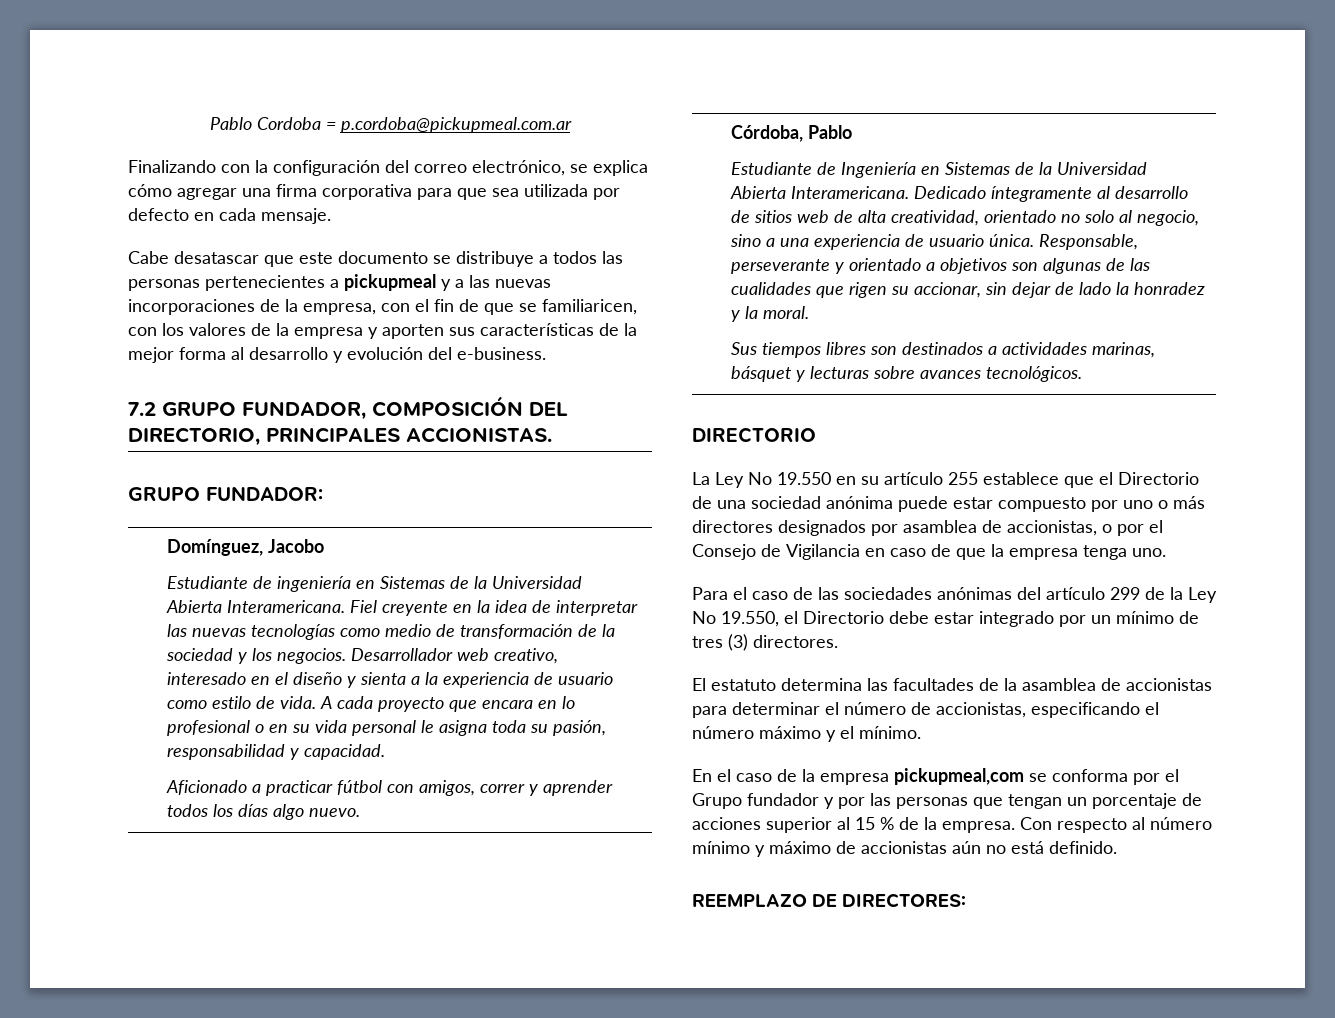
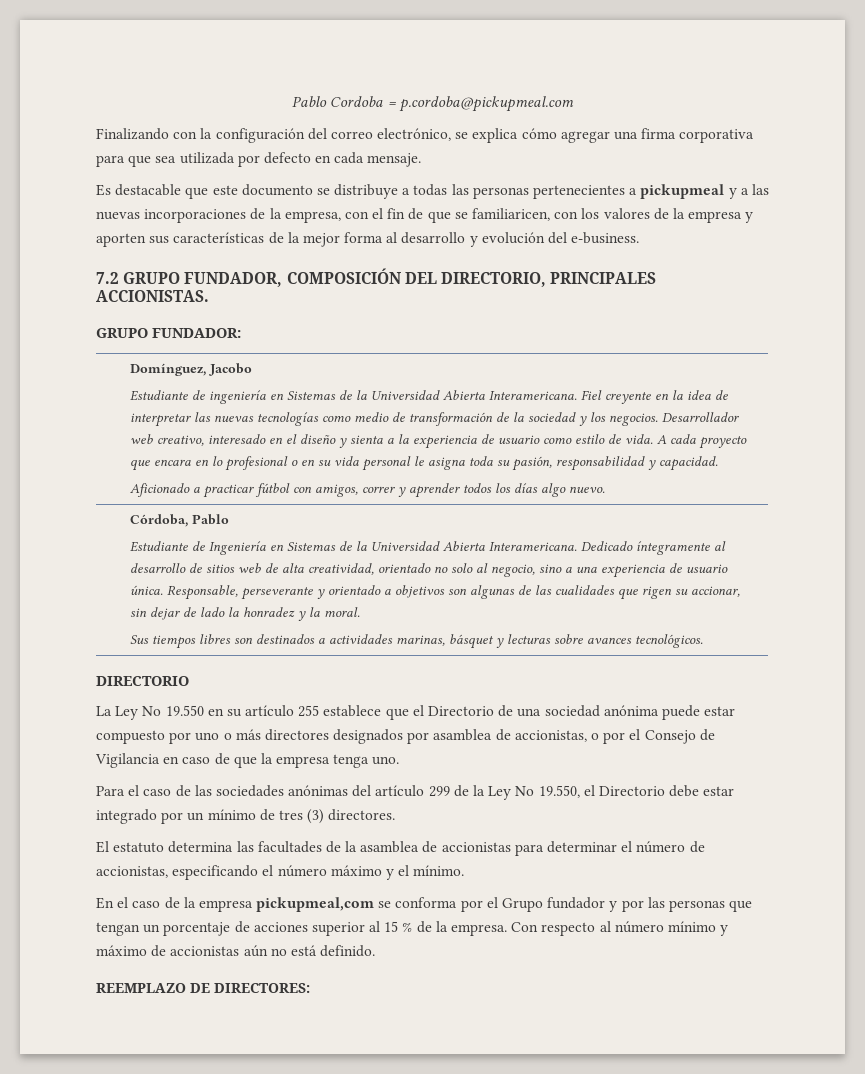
- Pablo Cordoba = p.cordoba@pickupmeal.com.ar
+ Pablo Cordoba = p.cordoba@pickupmeal.com
- Cabe desatascar que este documento se distribuye a todos las personas pertenecientes a pickupmeal y a las nuevas incorporaciones de la empresa, con el fin de que se familiaricen, con los valores de la empresa y aporten sus características de la mejor forma al desarrollo y evolución del e-business.
+ Es destacable que este documento se distribuye a todas las personas pertenecientes a pickupmeal y a las nuevas incorporaciones de la empresa, con el fin de que se familiaricen, con los valores de la empresa y aporten sus características de la mejor forma al desarrollo y evolución del e-business.

